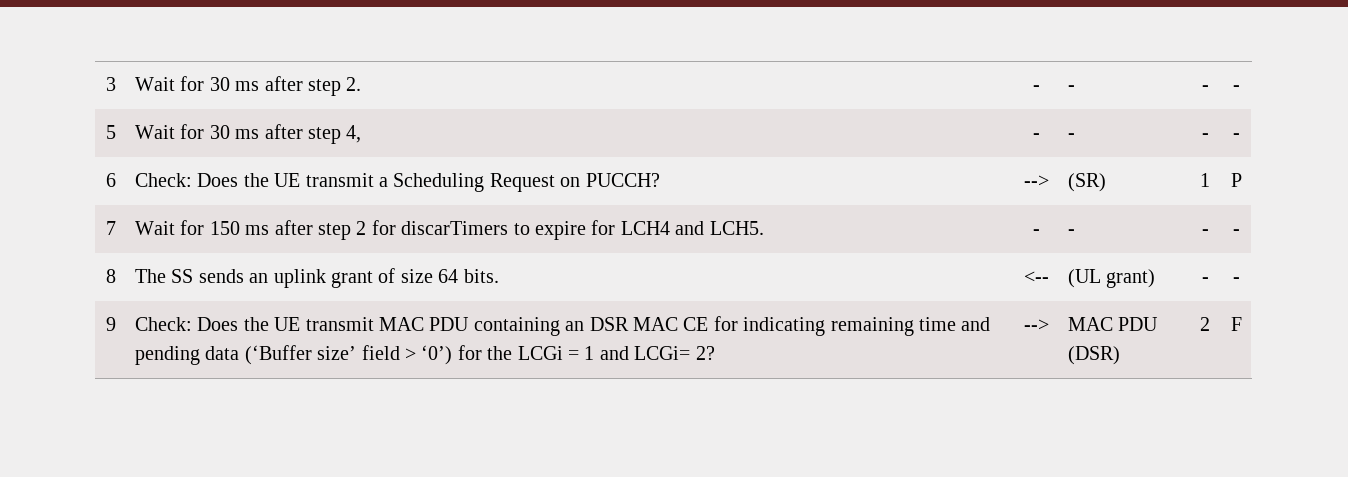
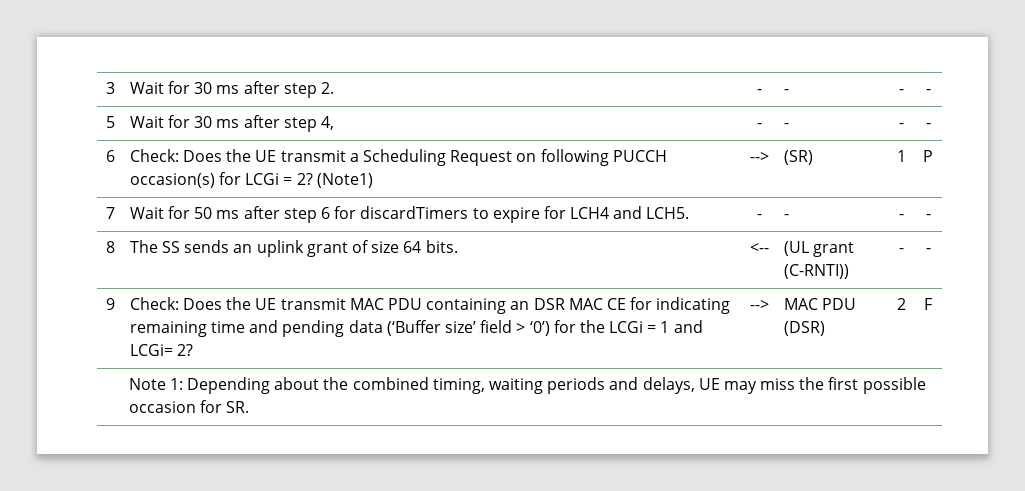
- 6 | Check: Does the UE transmit a Scheduling Request on PUCCH? | --> | (SR) | 1 | P
+ 6 | Check: Does the UE transmit a Scheduling Request on following PUCCH occasion(s) for LCGi = 2? (Note1) | --> | (SR) | 1 | P
- 7 | Wait for 150 ms after step 2 for discarTimers to expire for LCH4 and LCH5. | - | - | - | -
+ 7 | Wait for 50 ms after step 6 for discardTimers to expire for LCH4 and LCH5. | - | - | - | -
- 8 | The SS sends an uplink grant of size 64 bits. | <-- | (UL grant) | - | -
+ 8 | The SS sends an uplink grant of size 64 bits. | <-- | (UL grant (C-RNTI)) | - | -
+ Note 1: Depending about the combined timing, waiting periods and delays, UE may miss the first possible occasion for SR.

